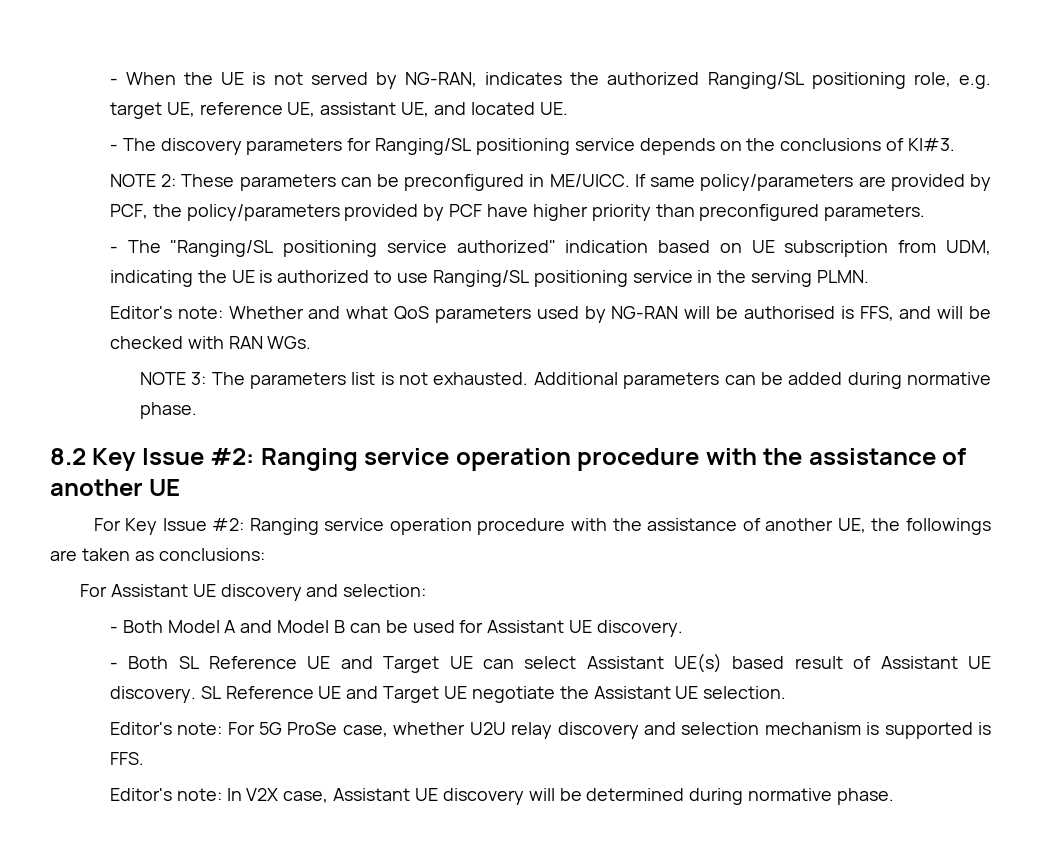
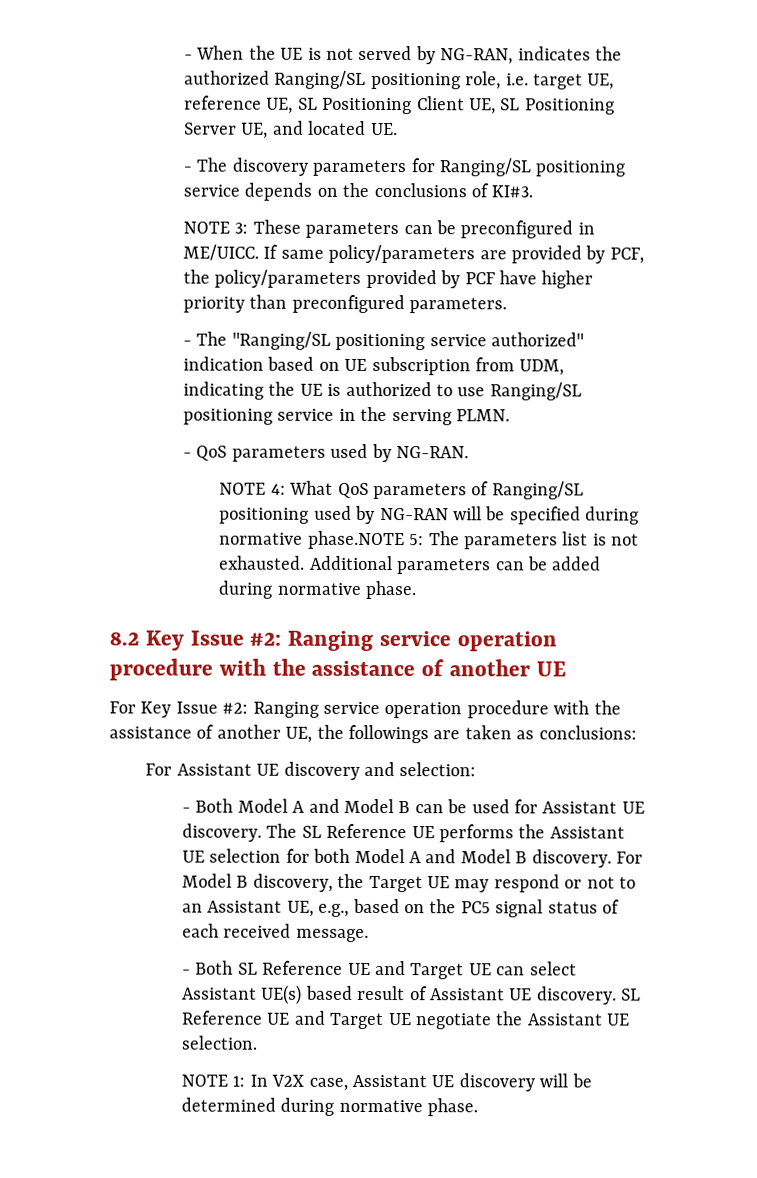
- - When the UE is not served by NG-RAN, indicates the authorized Ranging/SL positioning role, e.g. target UE, reference UE, assistant UE, and located UE.
+ - When the UE is not served by NG-RAN, indicates the authorized Ranging/SL positioning role, i.e. target UE, reference UE, SL Positioning Client UE, SL Positioning Server UE, and located UE.
- NOTE 2: These parameters can be preconfigured in ME/UICC.
+ NOTE 3: These parameters can be preconfigured in ME/UICC.
- Editor's note: Whether and what QoS parameters used by NG-RAN will be authorised is FFS, and will be checked with RAN WGs.
- NOTE 3: The parameters list is not exhausted.
+ - QoS parameters used by NG-RAN.
+ NOTE 4: What QoS parameters of Ranging/SL positioning used by NG-RAN will be specified during normative phase.NOTE 5: The parameters list is not exhausted.
+ The SL Reference UE performs the Assistant UE selection for both Model A and Model B discovery. For Model B discovery, the Target UE may respond or not to an Assistant UE, e.g., based on the PC5 signal status of each received message.
- Editor's note: For 5G ProSe case, whether U2U relay discovery and selection mechanism is supported is FFS.
- Editor's note: In V2X case, Assistant UE discovery will be determined during normative phase.
+ NOTE 1: In V2X case, Assistant UE discovery will be determined during normative phase.

